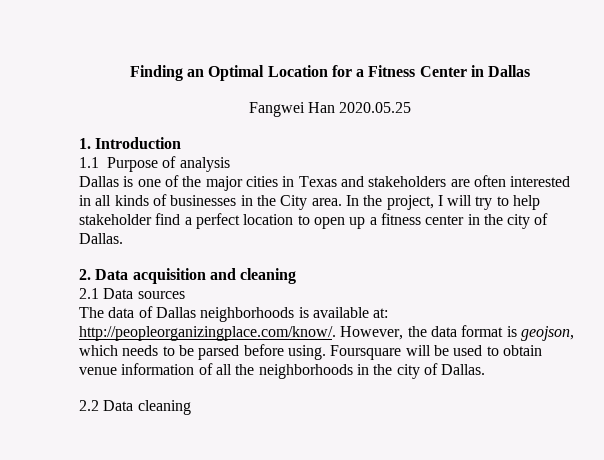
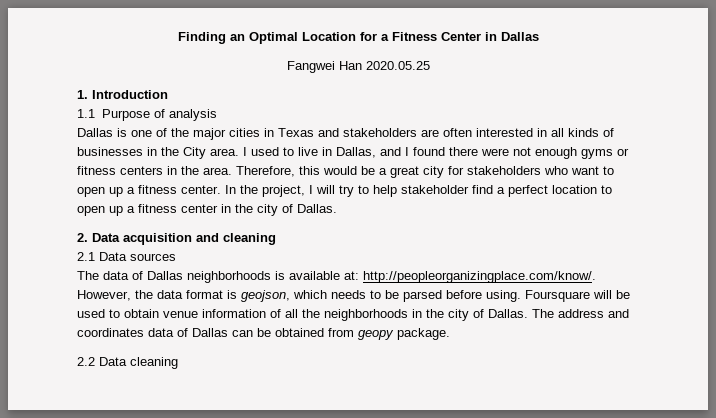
+ I used to live in Dallas, and I found there were not enough gyms or fitness centers in the area. Therefore, this would be a great city for stakeholders who want to open up a fitness center.
+ The address and coordinates data of Dallas can be obtained from geopy package.

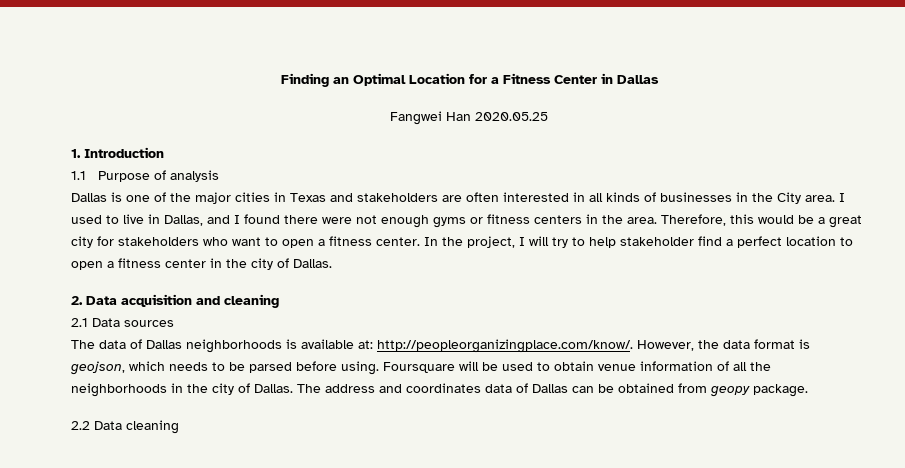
- Therefore, this would be a great city for stakeholders who want to open up a fitness center.
+ Therefore, this would be a great city for stakeholders who want to open a fitness center.
- In the project, I will try to help stakeholder find a perfect location to open up a fitness center in the city of Dallas.
+ In the project, I will try to help stakeholder find a perfect location to open a fitness center in the city of Dallas.

